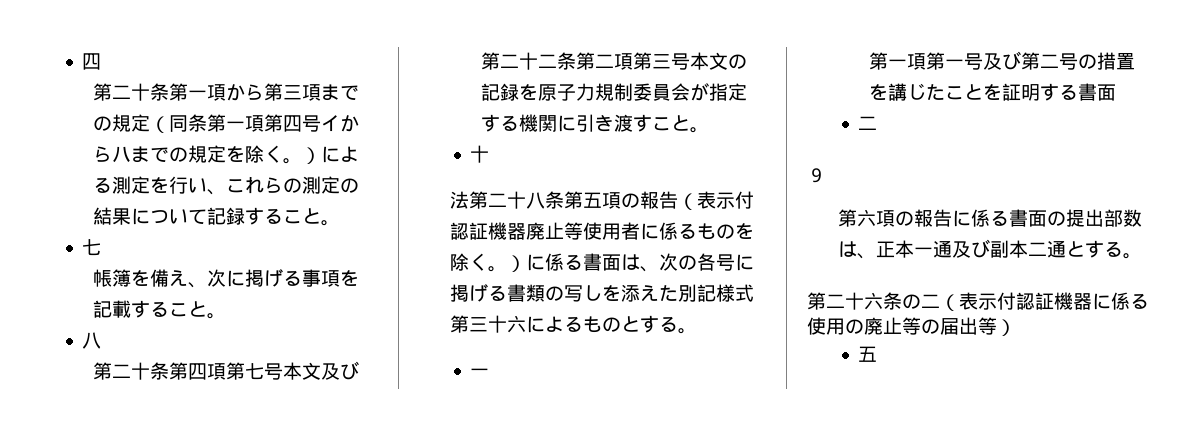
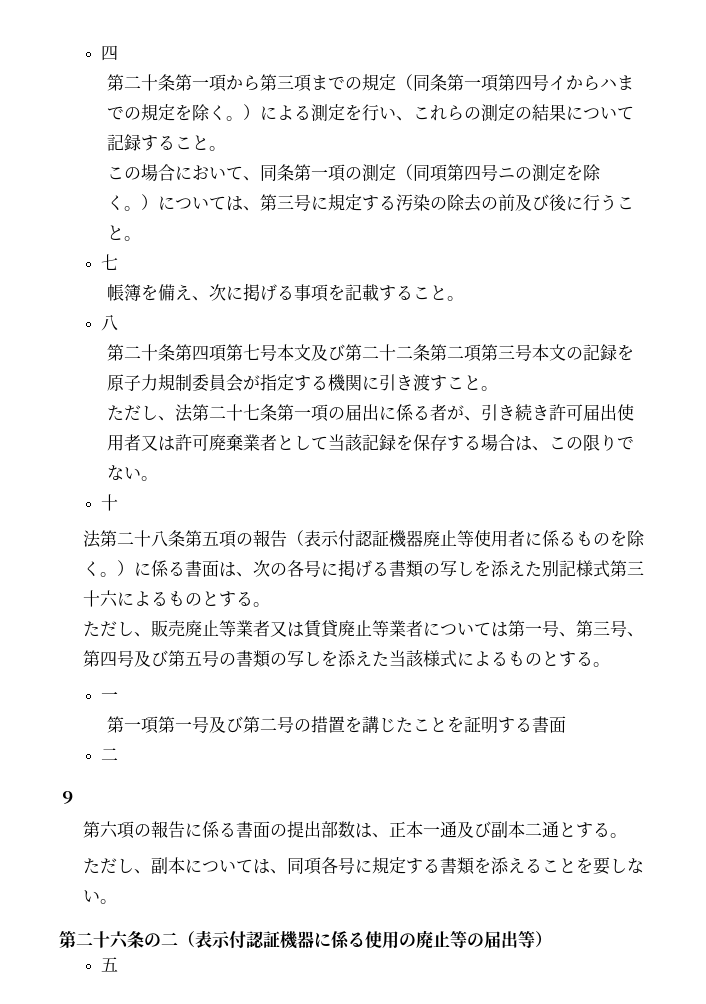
+ この場合において、同条第一項の測定（同項第四号ニの測定を除く。）については、第三号に規定する汚染の除去の前及び後に行うこと。
+ ただし、法第二十七条第一項の届出に係る者が、引き続き許可届出使用者又は許可廃棄業者として当該記録を保存する場合は、この限りでない。
+ ただし、販売廃止等業者又は賃貸廃止等業者については第一号、第三号、第四号及び第五号の書類の写しを添えた当該様式によるものとする。
+ ただし、副本については、同項各号に規定する書類を添えることを要しない。

